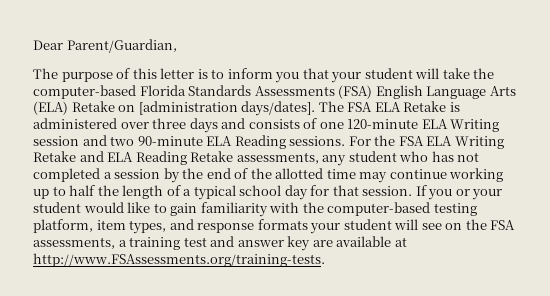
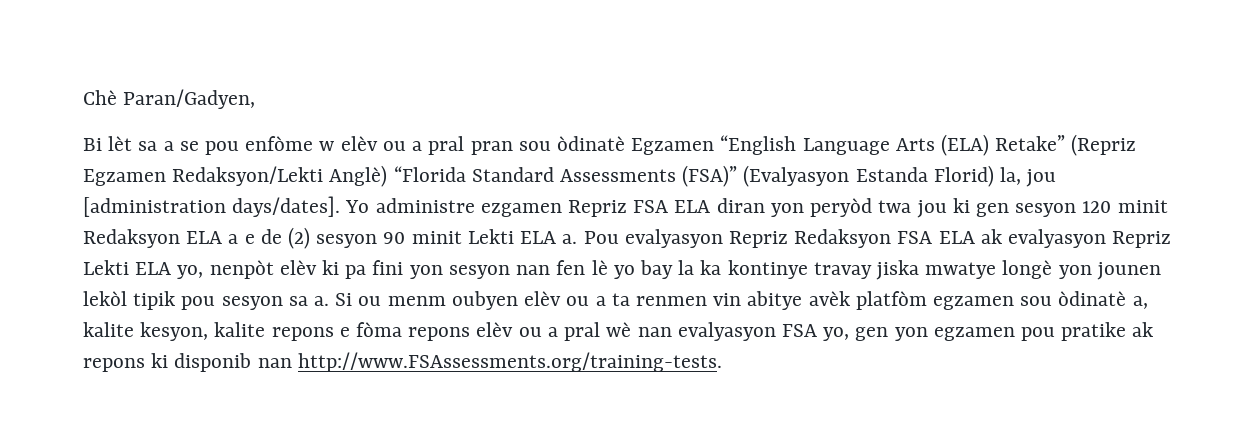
- Dear Parent/Guardian,
- The purpose of this letter is to inform you that your student will take the computer-based Florida Standards Assessments (FSA) English Language Arts (ELA) Retake on [administration days/dates]. The FSA ELA Retake is administered over three days and consists of one 120-minute ELA Writing session and two 90-minute ELA Reading sessions. For the FSA ELA Writing Retake and ELA Reading Retake assessments, any student who has not completed a session by the end of the allotted time may continue working up to half the length of a typical school day for that session. If you or your student would like to gain familiarity with the computer-based testing platform, item types, and response formats your student will see on the FSA assessments, a training test and answer key are available at http://www.FSAssessments.org/training-tests.
+ Chè Paran/Gadyen,
+ Bi lèt sa a se pou enfòme w elèv ou a pral pran sou òdinatè Egzamen “English Language Arts (ELA) Retake” (Repriz Egzamen Redaksyon/Lekti Anglè) “Florida Standard Assessments (FSA)” (Evalyasyon Estanda Florid) la, jou [administration days/dates]. Yo administre ezgamen Repriz FSA ELA diran yon peryòd twa jou ki gen sesyon 120 minit Redaksyon ELA a e de (2) sesyon 90 minit Lekti ELA a. Pou evalyasyon Repriz Redaksyon FSA ELA ak evalyasyon Repriz Lekti ELA yo, nenpòt elèv ki pa fini yon sesyon nan fen lè yo bay la ka kontinye travay jiska mwatye longè yon jounen lekòl tipik pou sesyon sa a. Si ou menm oubyen elèv ou a ta renmen vin abitye avèk platfòm egzamen sou òdinatè a, kalite kesyon, kalite repons e fòma repons elèv ou a pral wè nan evalyasyon FSA yo, gen yon egzamen pou pratike ak repons ki disponib nan http://www.FSAssessments.org/training-tests.

